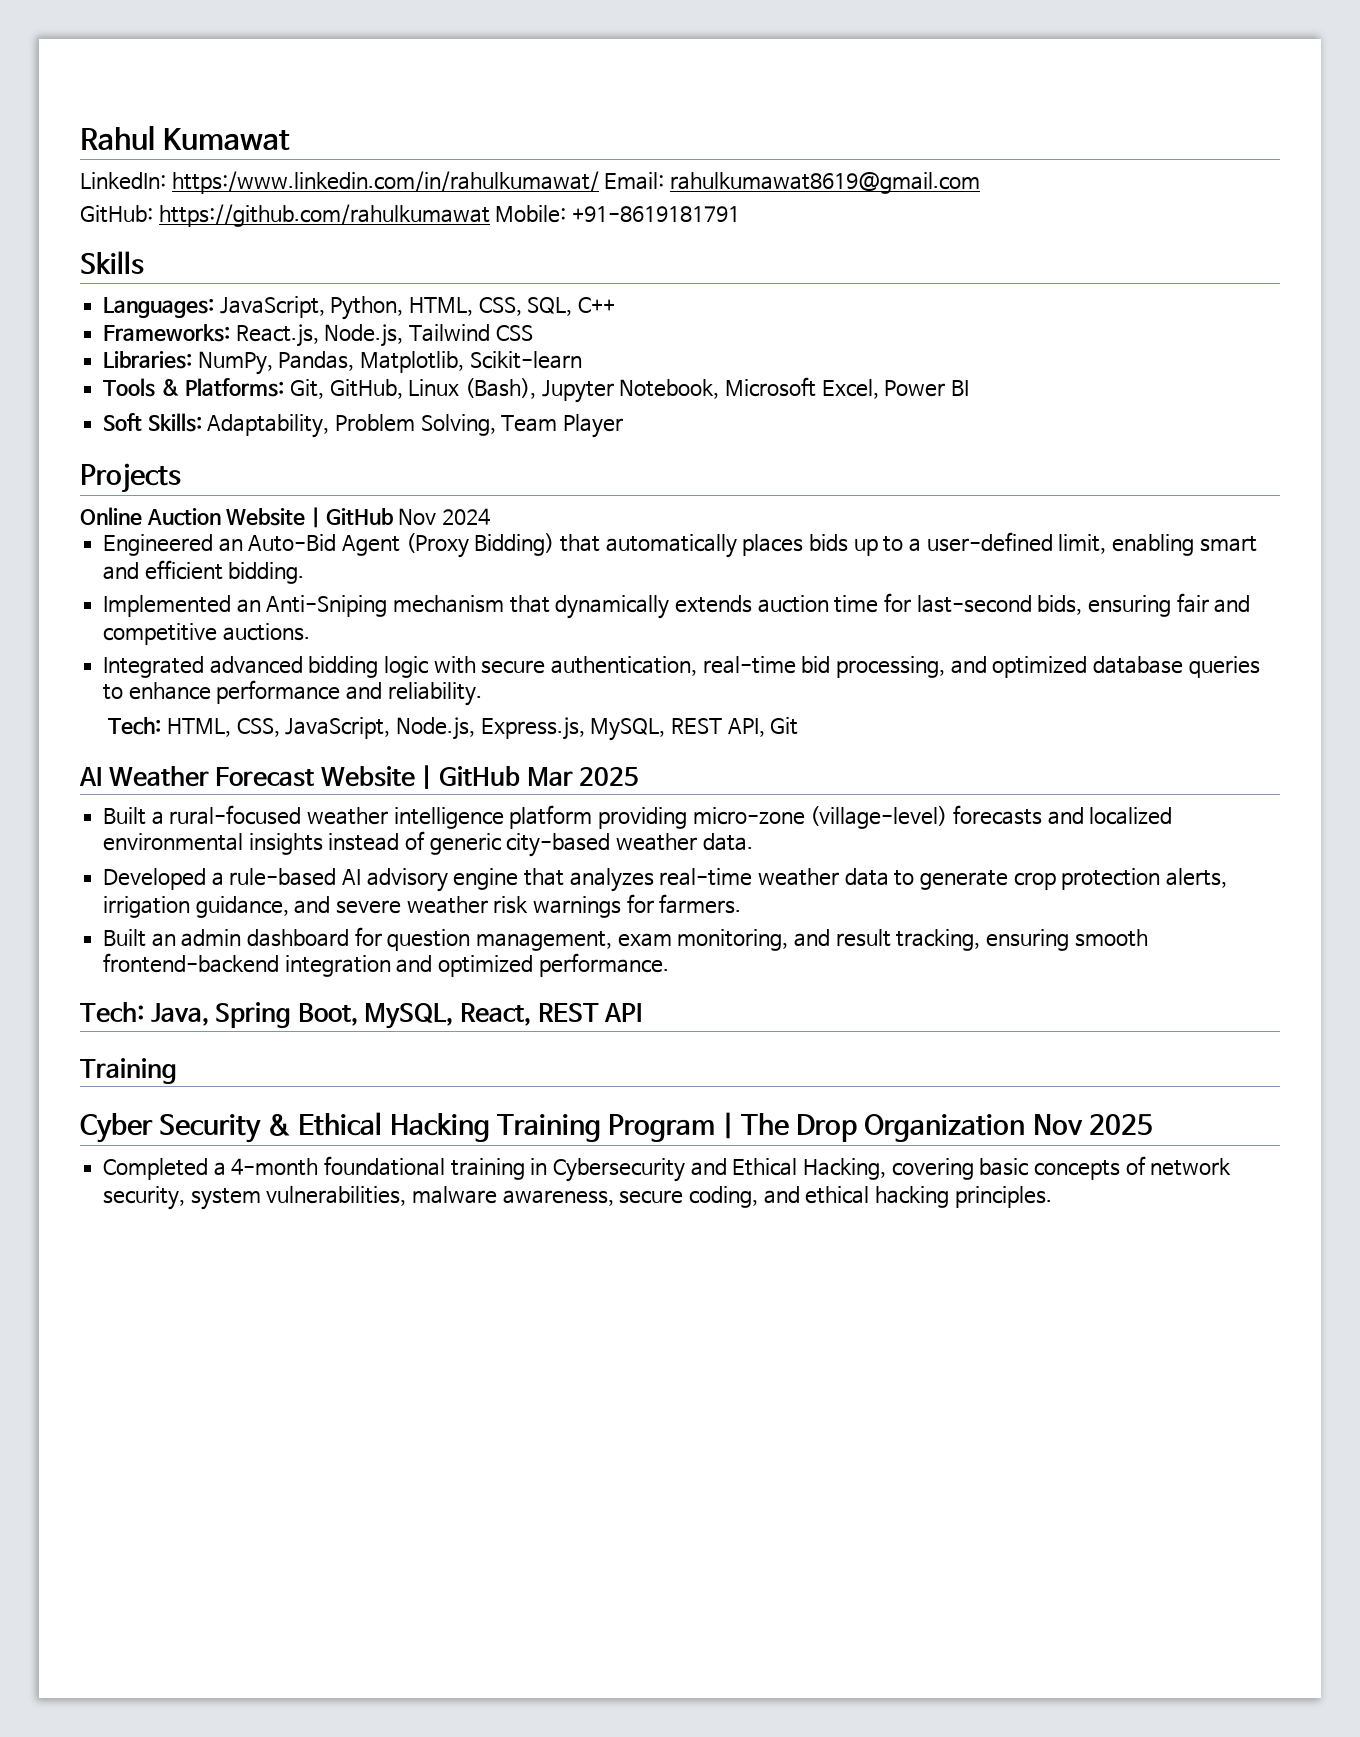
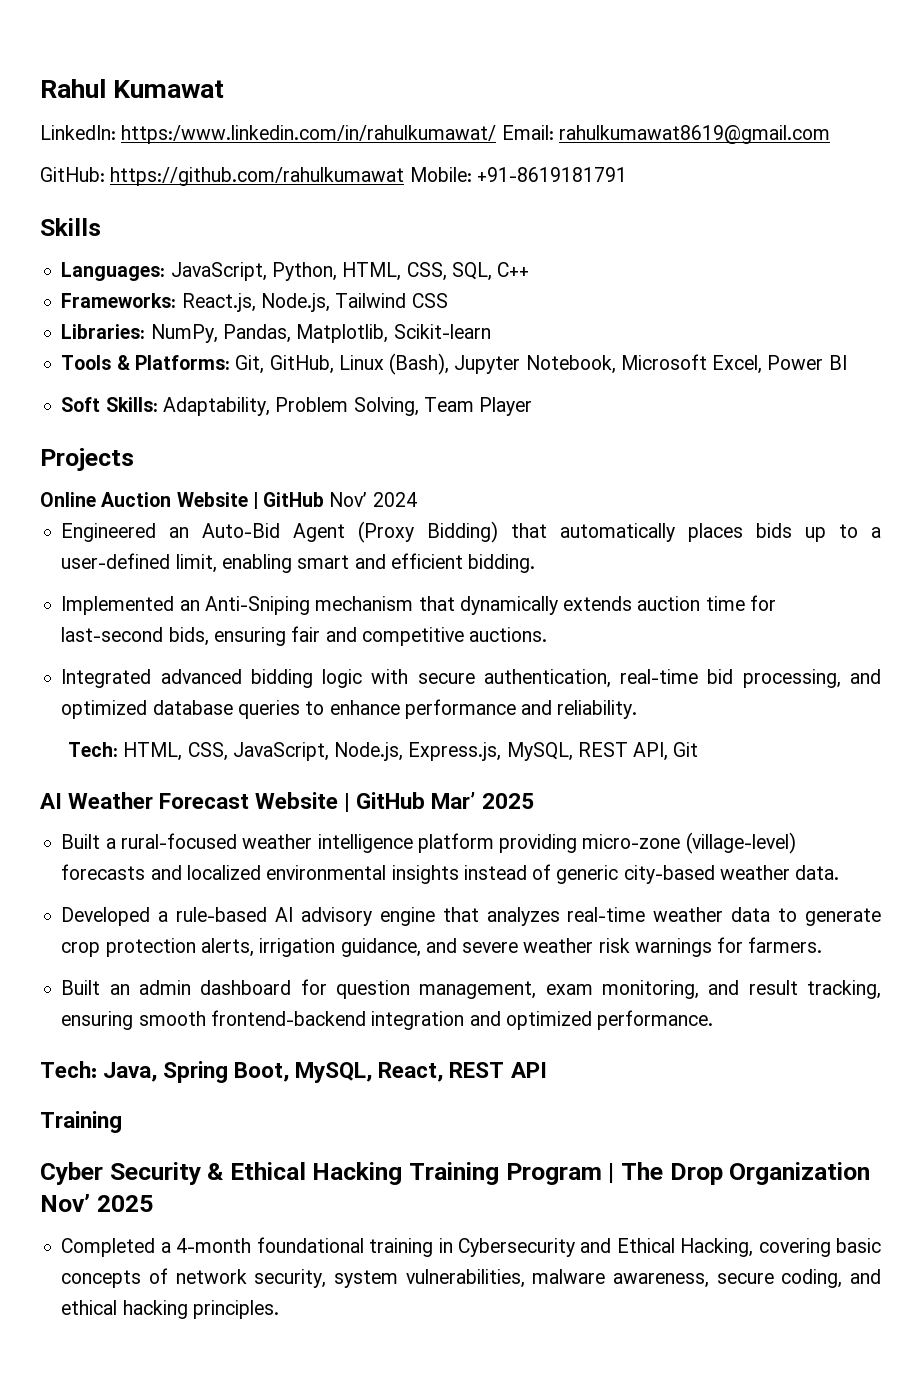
- Online Auction Website | GitHub Nov 2024
+ Online Auction Website | GitHub Nov’ 2024
- AI Weather Forecast Website | GitHub Mar 2025
+ AI Weather Forecast Website | GitHub Mar’ 2025
- Cyber Security & Ethical Hacking Training Program | The Drop Organization Nov 2025
+ Cyber Security & Ethical Hacking Training Program | The Drop Organization Nov’ 2025

